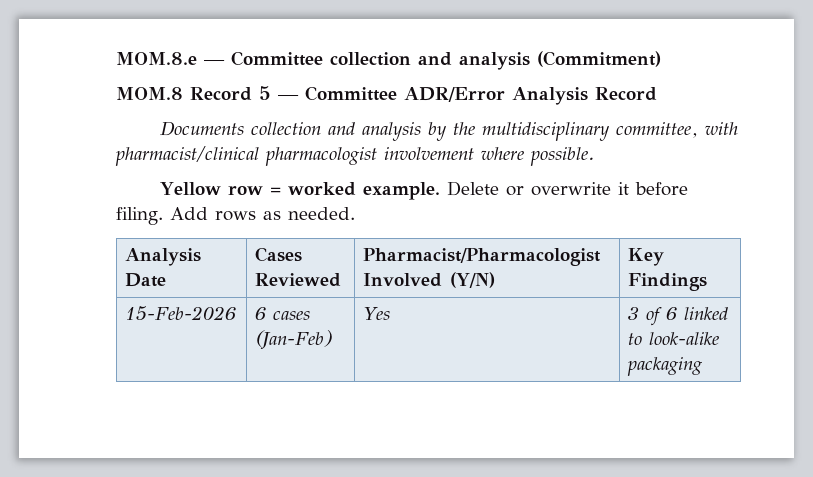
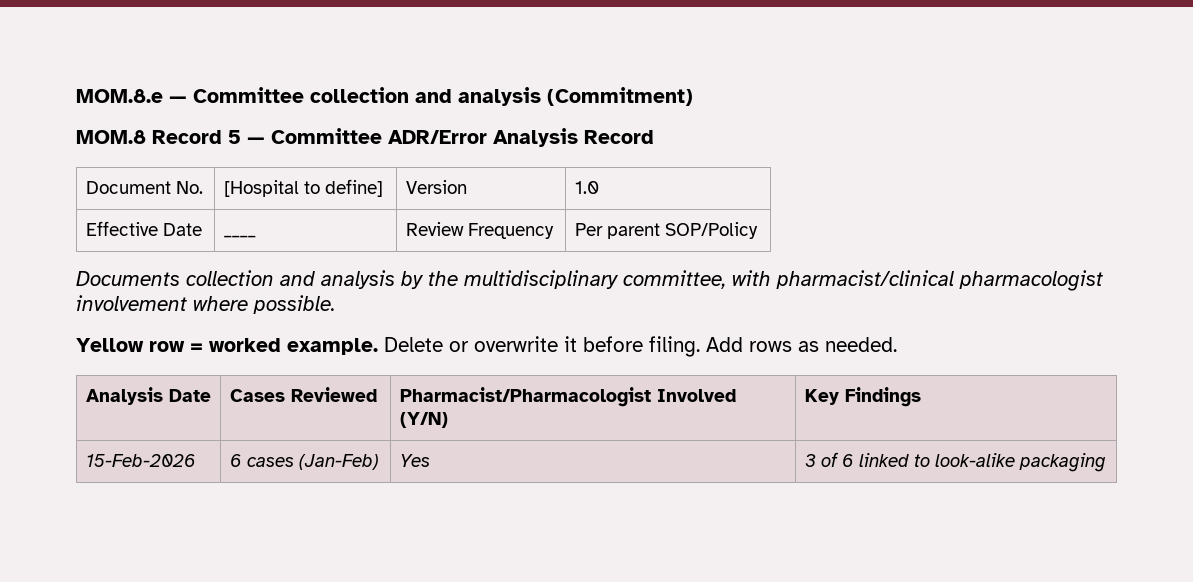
+ Document No. | [Hospital to define] | Version | 1.0
+ Effective Date | ____ | Review Frequency | Per parent SOP/Policy

